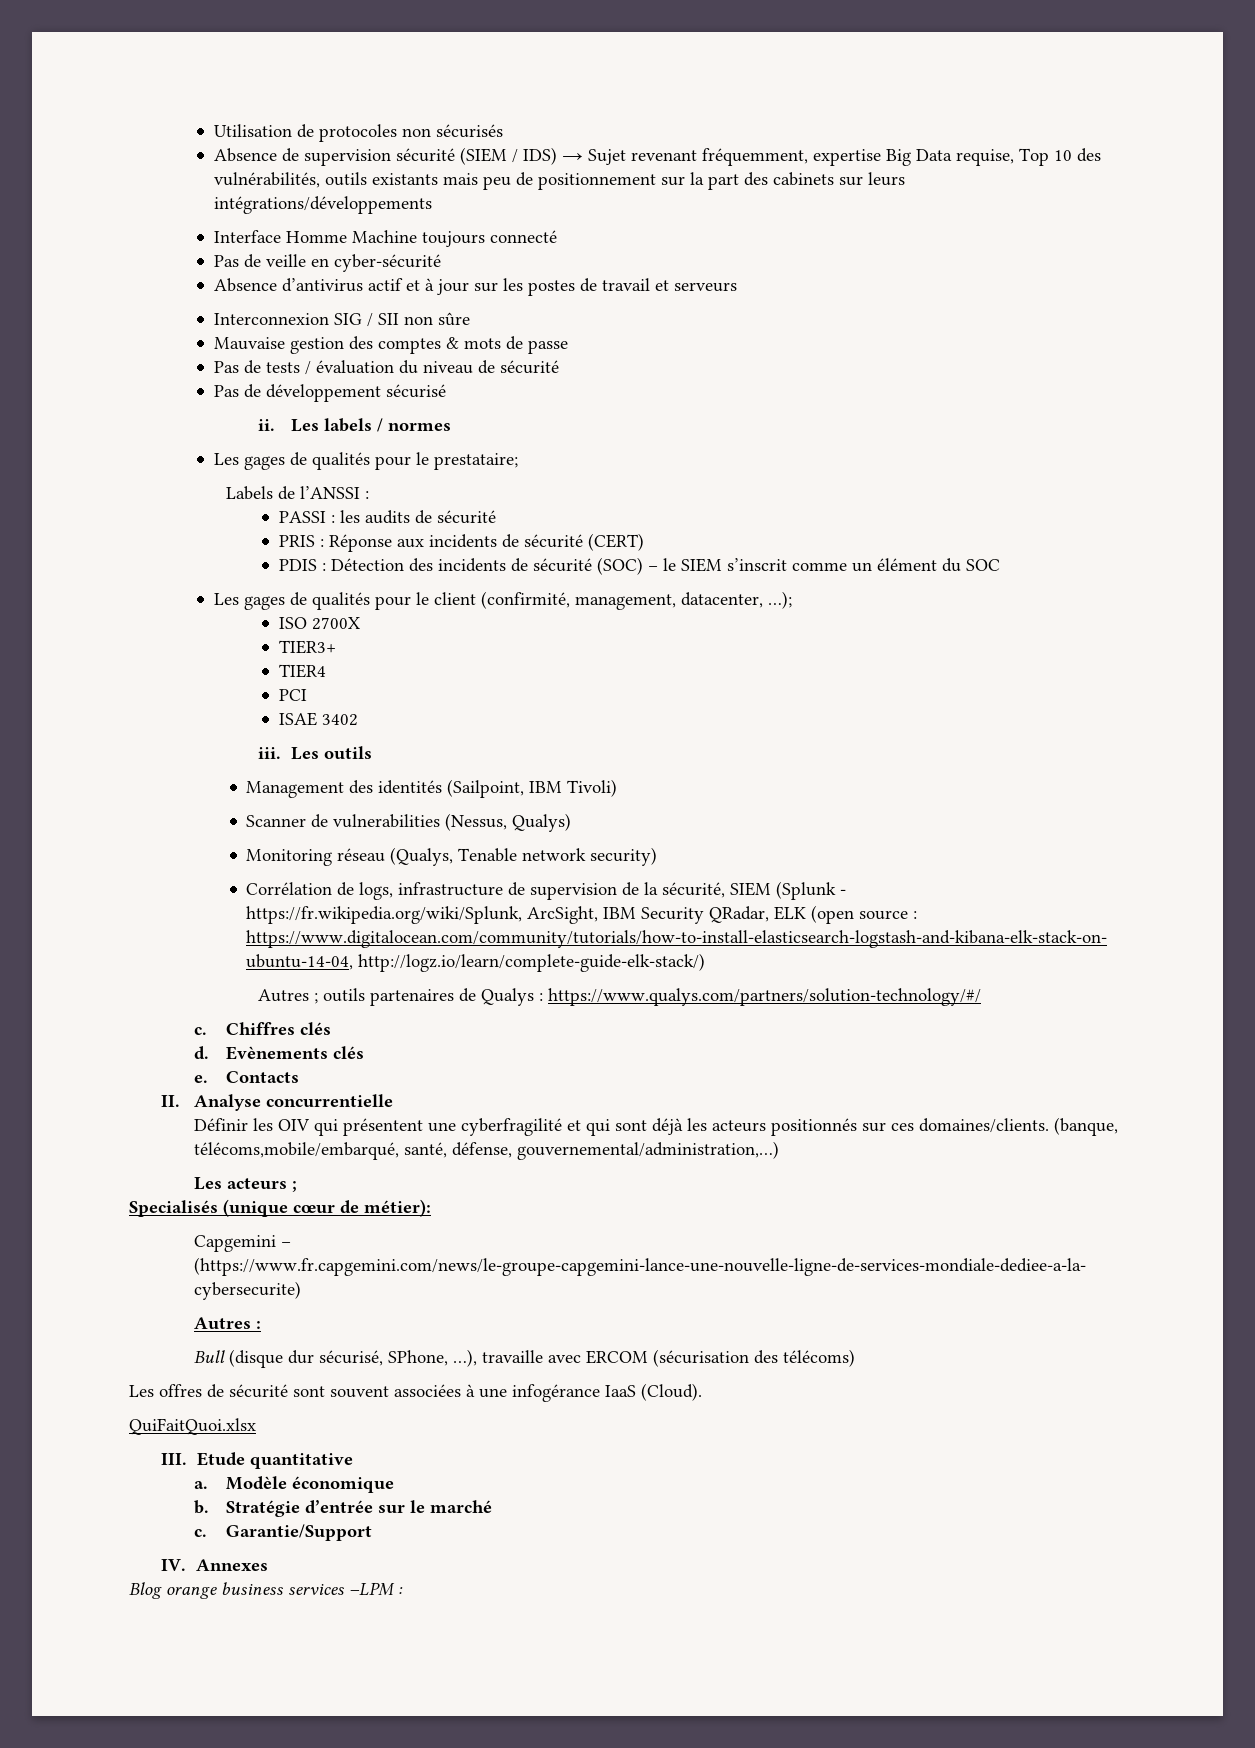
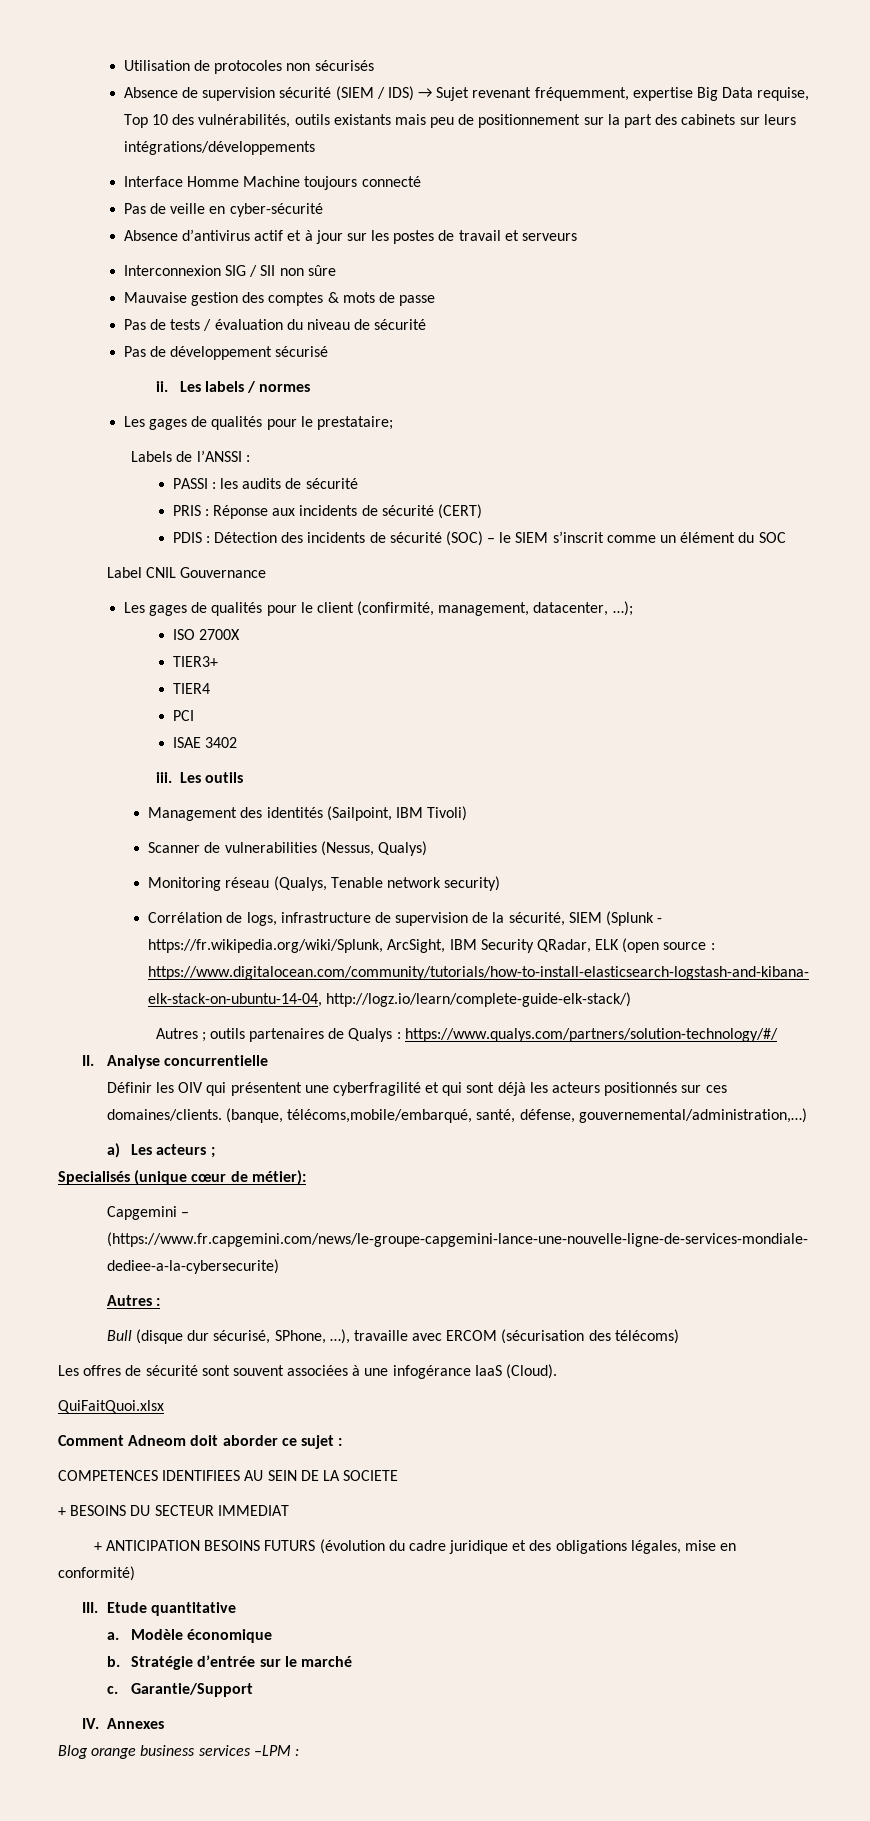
+ Label CNIL Gouvernance
- c. Chiffres clés
- d. Evènements clés
- e. Contacts
- Les acteurs ;
+ a) Les acteurs ;
+ Comment Adneom doit aborder ce sujet :
+ COMPETENCES IDENTIFIEES AU SEIN DE LA SOCIETE
+ + BESOINS DU SECTEUR IMMEDIAT
+ + ANTICIPATION BESOINS FUTURS (évolution du cadre juridique et des obligations légales, mise en conformité)

